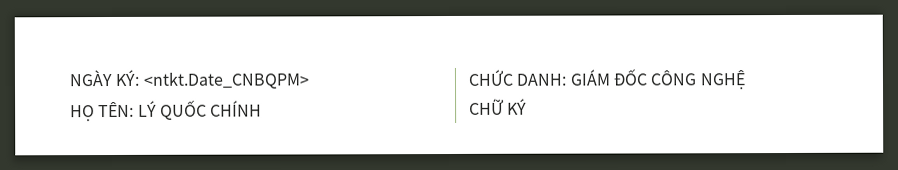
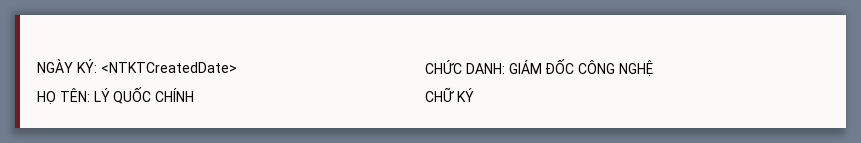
- NGÀY KÝ: <ntkt.Date_CNBQPM>
+ NGÀY KÝ: <NTKTCreatedDate>

